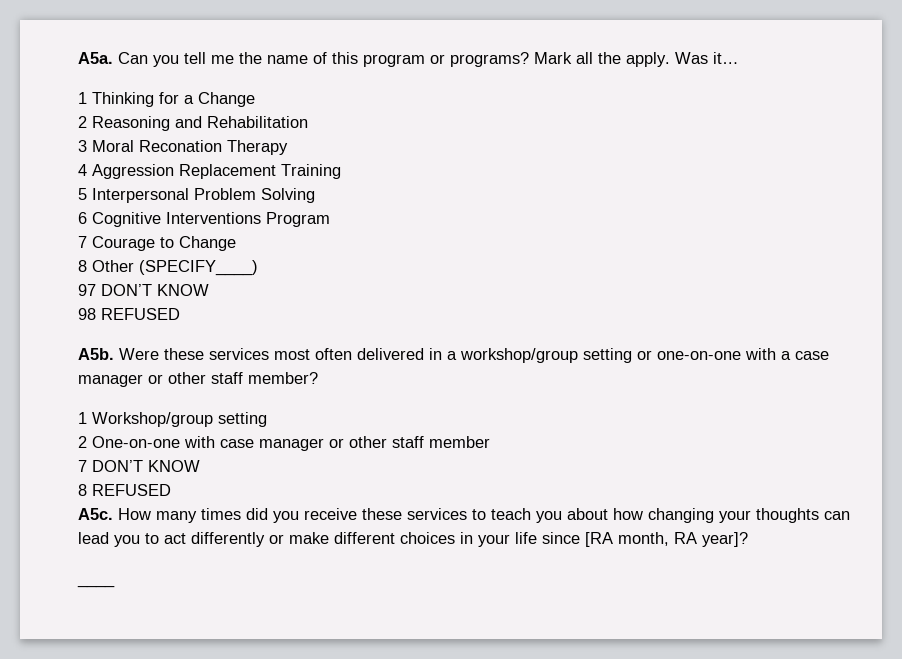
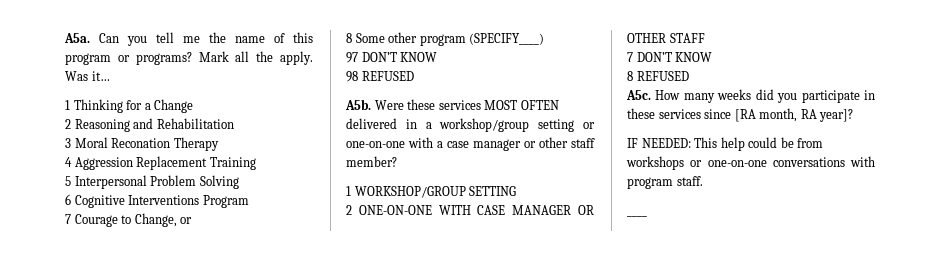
- 7 Courage to Change
- 8 Other (SPECIFY____)
+ 7 Courage to Change, or
+ 8 Some other program (SPECIFY____)
- A5b. Were these services most often delivered in a workshop/group setting or one-on-one with a case manager or other staff member?
+ A5b. Were these services MOST OFTEN delivered in a workshop/group setting or one-on-one with a case manager or other staff member?
- 1 Workshop/group setting
- 2 One-on-one with case manager or other staff member
+ 1 WORKSHOP/GROUP SETTING
+ 2 ONE-ON-ONE WITH CASE MANAGER OR OTHER STAFF
- A5c. How many times did you receive these services to teach you about how changing your thoughts can lead you to act differently or make different choices in your life since [RA month, RA year]?
+ A5c. How many weeks did you participate in these services since [RA month, RA year]?
+ IF NEEDED: This help could be from workshops or one-on-one conversations with program staff.

